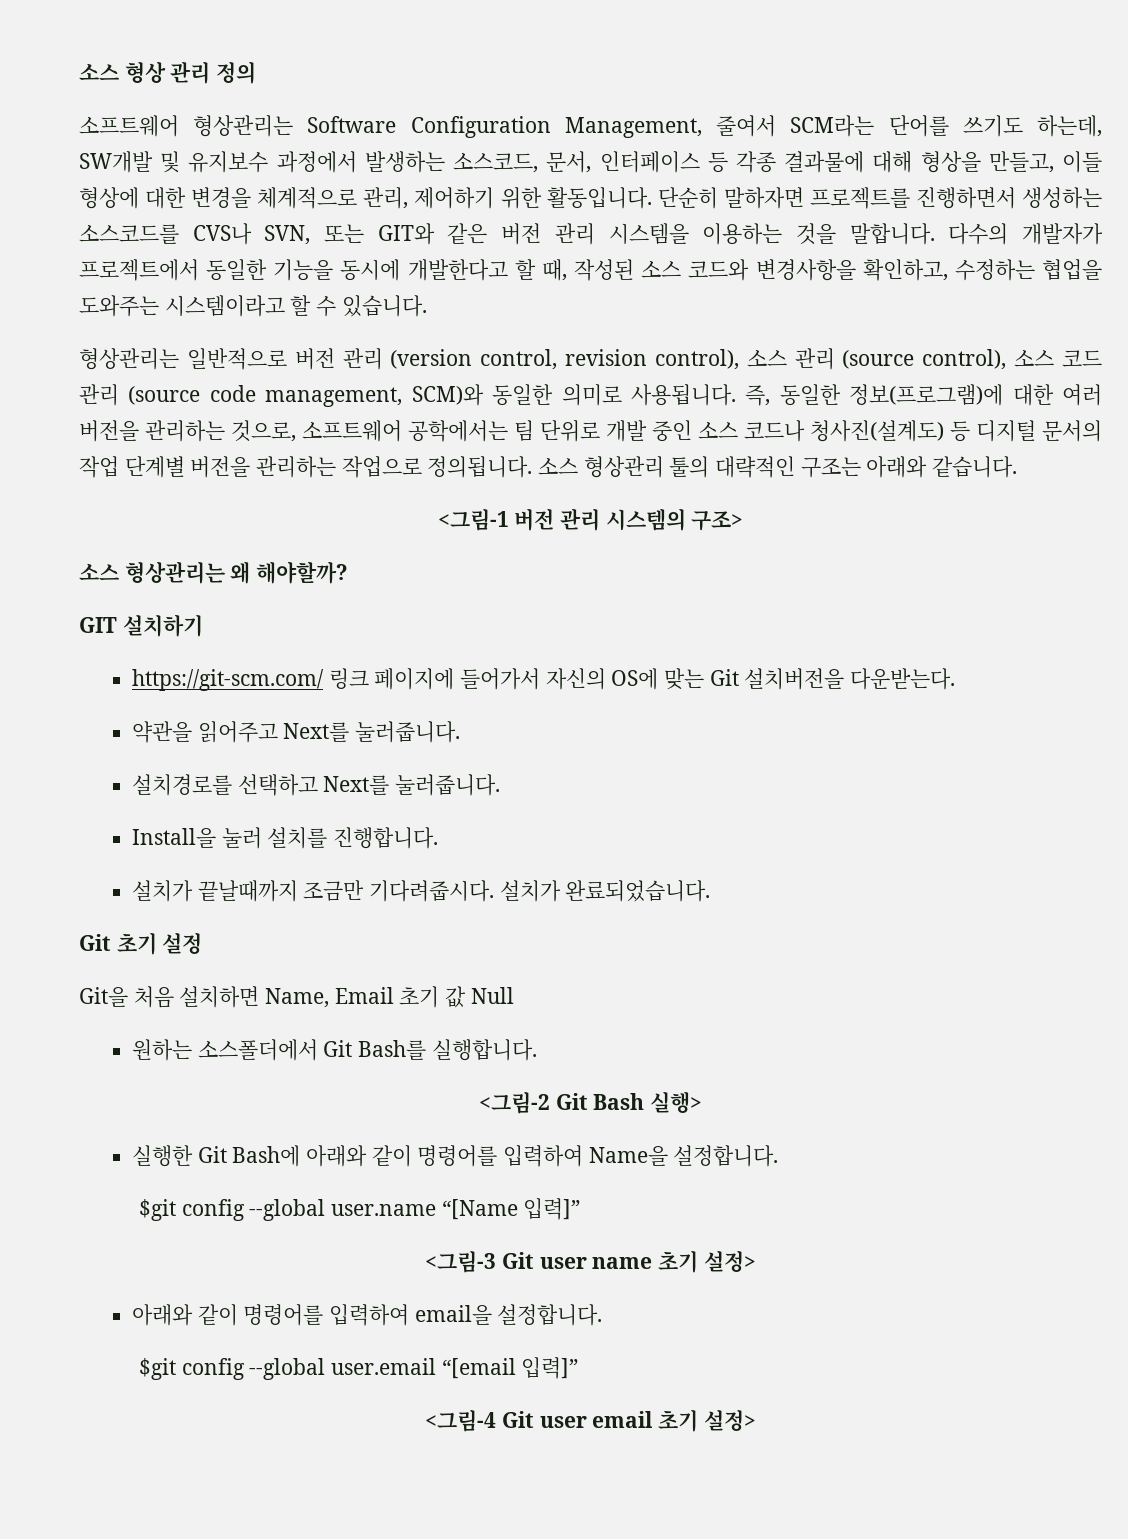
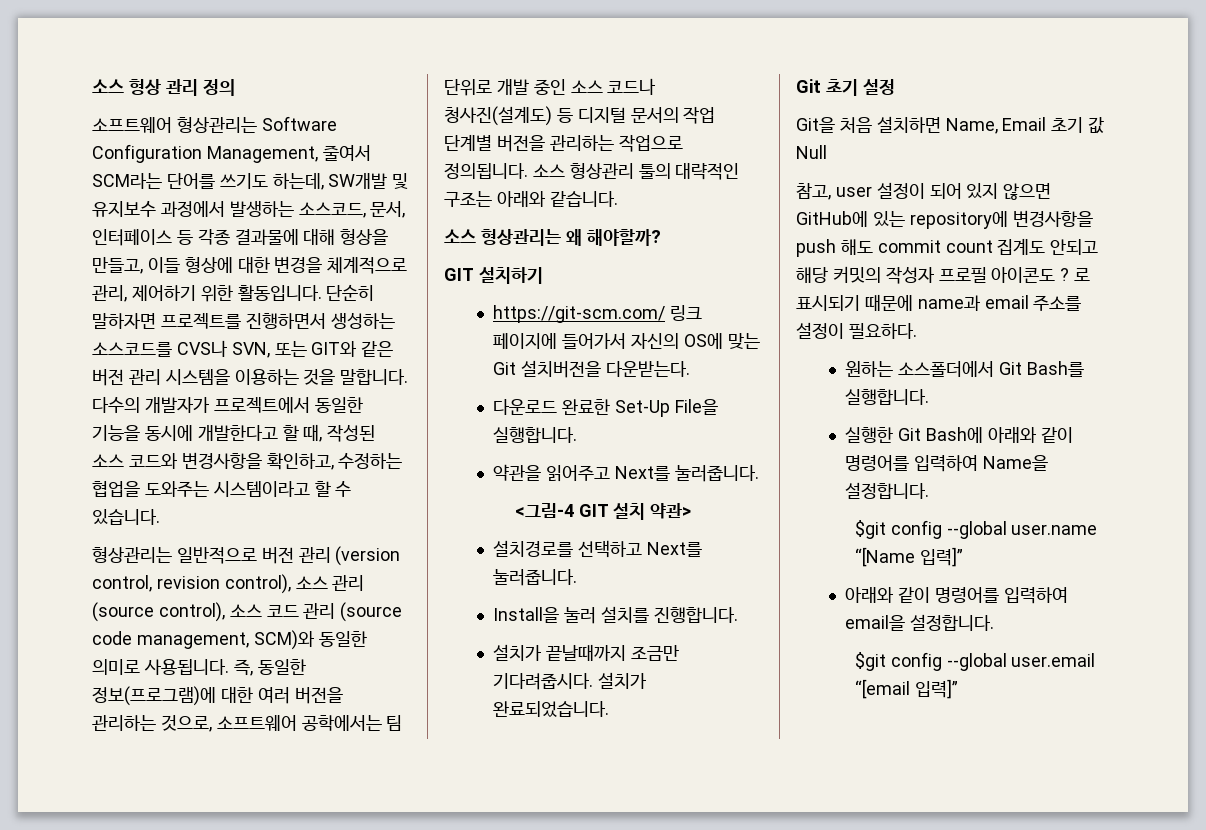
- <그림-1 버전 관리 시스템의 구조>
+ 다운로드 완료한 Set-Up File을 실행합니다.
+ <그림-4 GIT 설치 약관>
+ 참고, user 설정이 되어 있지 않으면 GitHub에 있는 repository에 변경사항을 push 해도 commit count 집계도 안되고 해당 커밋의 작성자 프로필 아이콘도 ? 로 표시되기 때문에 name과 email 주소를 설정이 필요하다.
- <그림-2 Git Bash 실행>
- <그림-3 Git user name 초기 설정>
- <그림-4 Git user email 초기 설정>

